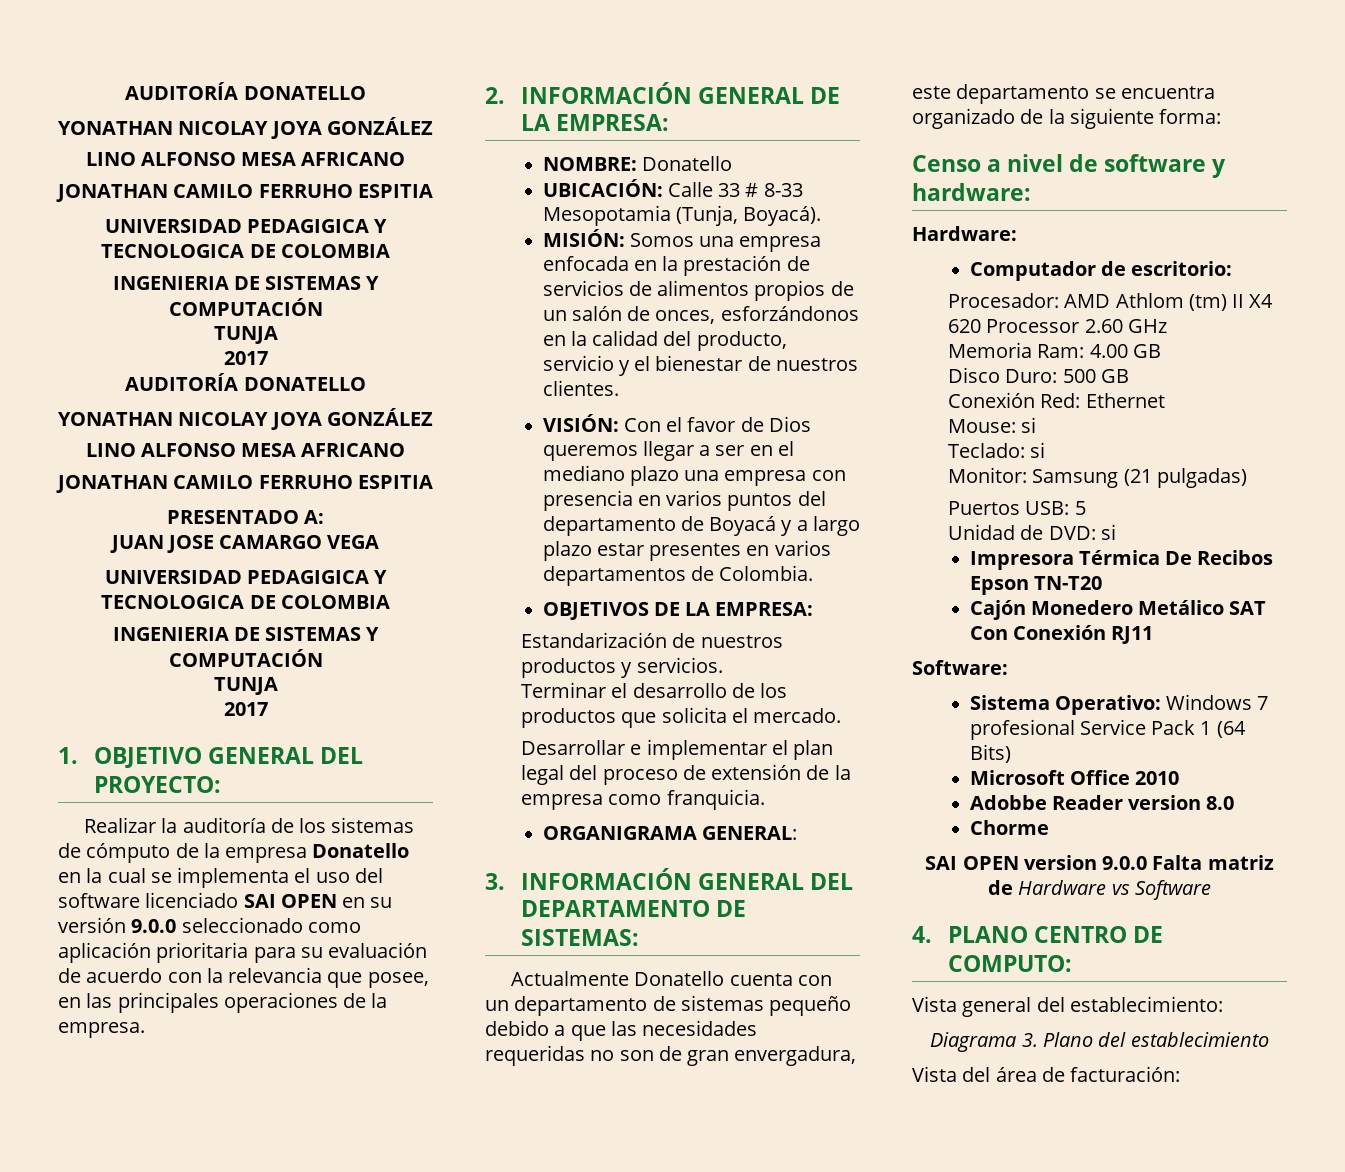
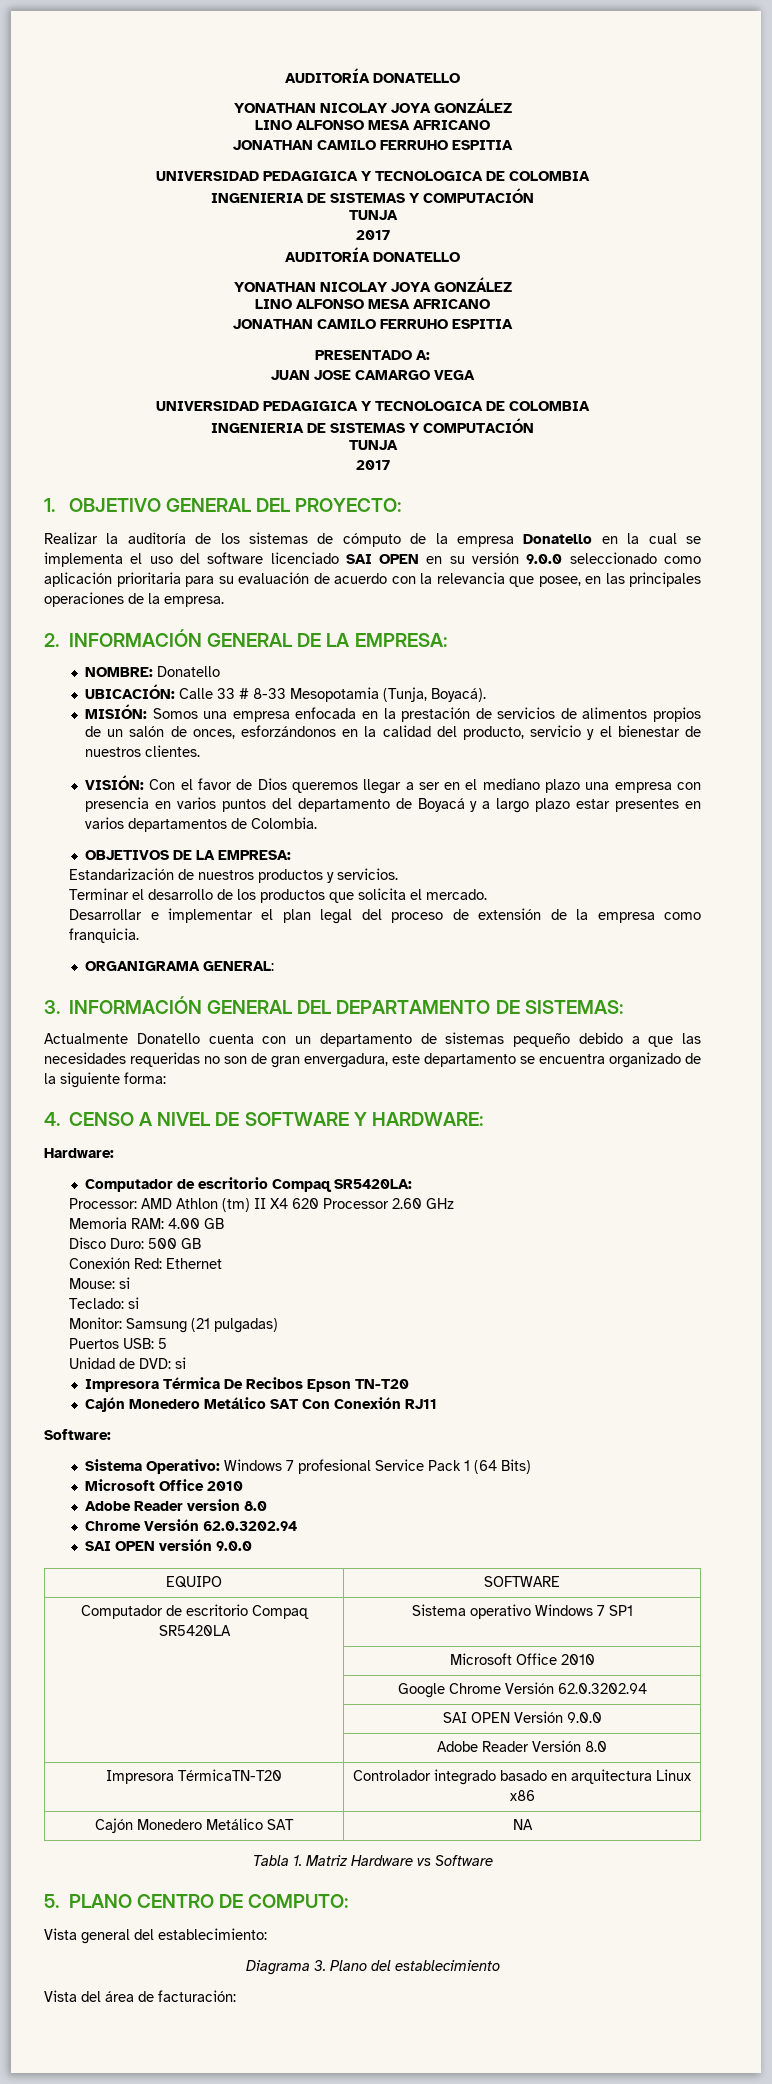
- Censo a nivel de software y hardware:
+ 4. CENSO A NIVEL DE SOFTWARE Y HARDWARE:
  Hardware:
- Computador de escritorio:
- Procesador: AMD Athlom (tm) II X4 620 Processor 2.60 GHz
+ Computador de escritorio Compaq SR5420LA:
+ Processor: AMD Athlon (tm) II X4 620 Processor 2.60 GHz
- Memoria Ram: 4.00 GB
+ Memoria RAM: 4.00 GB
- Adobbe Reader version 8.0
- Chorme
- SAI OPEN version 9.0.0 Falta matriz de Hardware vs Software
+ Adobe Reader version 8.0
+ Chrome Versión 62.0.3202.94
+ SAI OPEN versión 9.0.0
+ EQUIPO | SOFTWARE
+ Computador de escritorio Compaq SR5420LA | Sistema operativo Windows 7 SP1
+ | Microsoft Office 2010
+ | Google Chrome Versión 62.0.3202.94
+ | SAI OPEN Versión 9.0.0
+ | Adobe Reader Versión 8.0
+ Impresora TérmicaTN-T20 | Controlador integrado basado en arquitectura Linux x86
+ Cajón Monedero Metálico SAT | NA
+ Tabla 1. Matriz Hardware vs Software
- 4. PLANO CENTRO DE COMPUTO:
+ 5. PLANO CENTRO DE COMPUTO:

